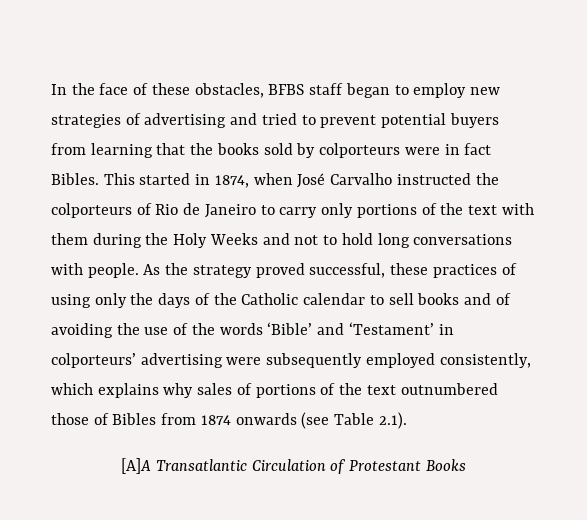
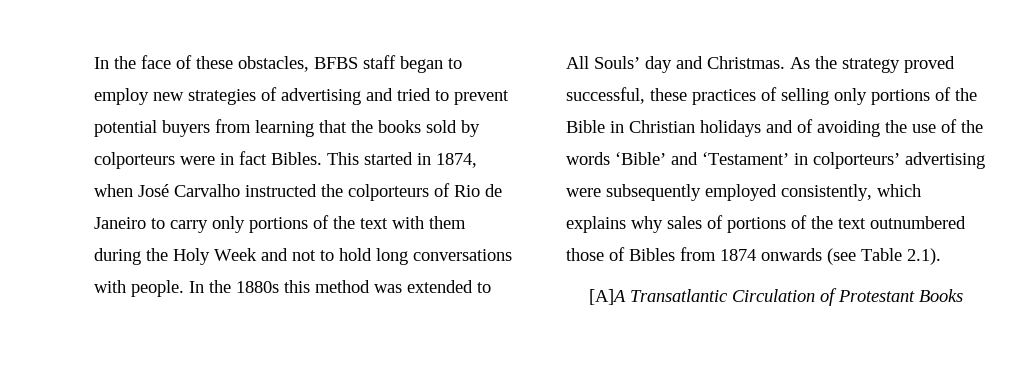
- This started in 1874, when José Carvalho instructed the colporteurs of Rio de Janeiro to carry only portions of the text with them during the Holy Weeks and not to hold long conversations with people.
+ This started in 1874, when José Carvalho instructed the colporteurs of Rio de Janeiro to carry only portions of the text with them during the Holy Week and not to hold long conversations with people.
+ In the 1880s this method was extended to All Souls’ day and Christmas.
- As the strategy proved successful, these practices of using only the days of the Catholic calendar to sell books and of avoiding the use of the words ‘Bible’ and ‘Testament’ in colporteurs’ advertising were subsequently employed consistently, which explains why sales of portions of the text outnumbered those of Bibles from 1874 onwards (see Table 2.1).
+ As the strategy proved successful, these practices of selling only portions of the Bible in Christian holidays and of avoiding the use of the words ‘Bible’ and ‘Testament’ in colporteurs’ advertising were subsequently employed consistently, which explains why sales of portions of the text outnumbered those of Bibles from 1874 onwards (see Table 2.1).

